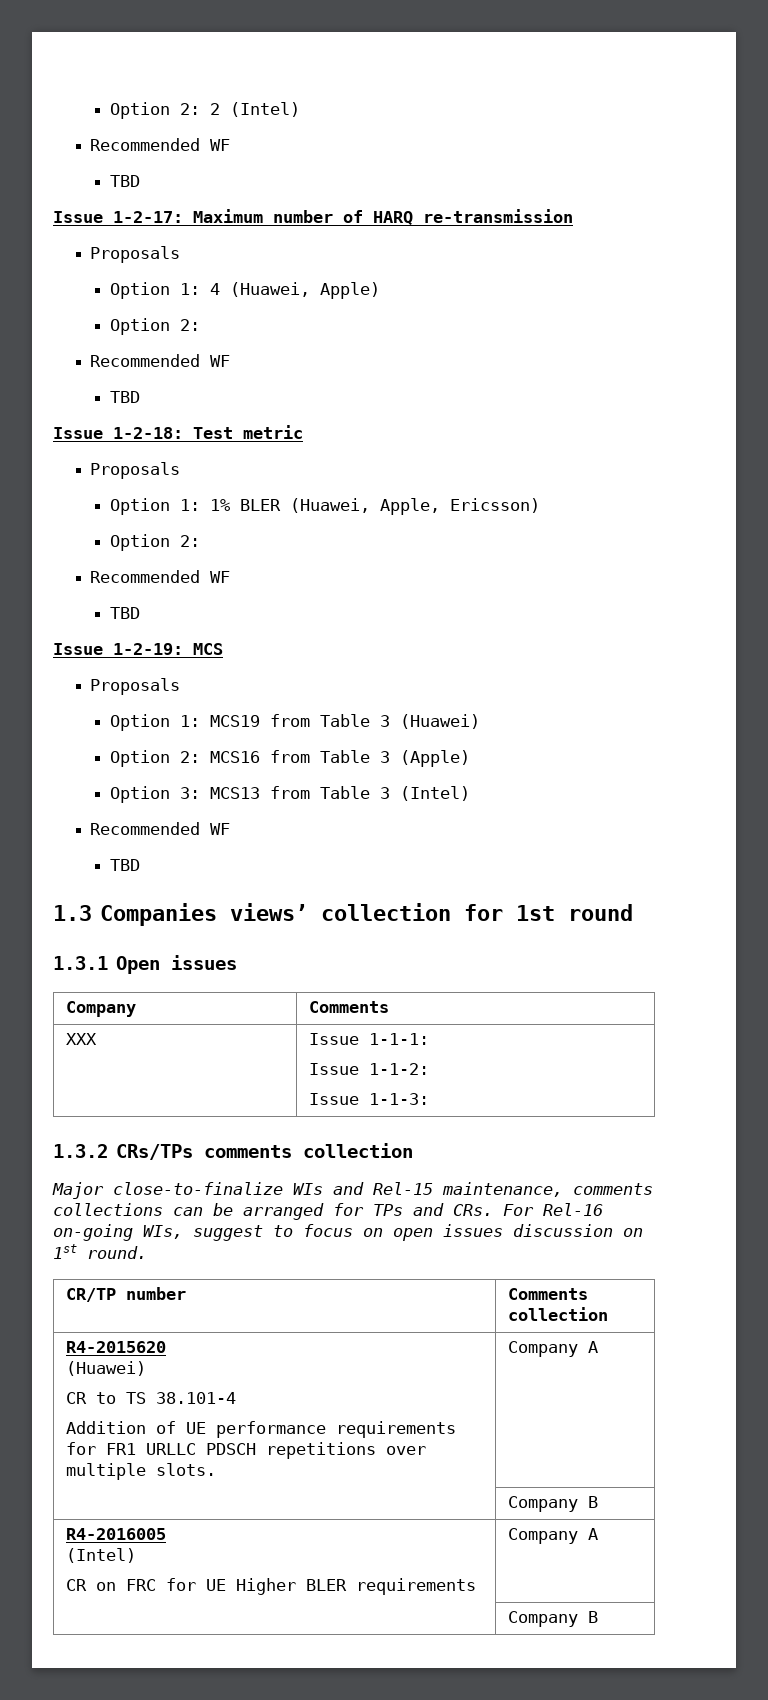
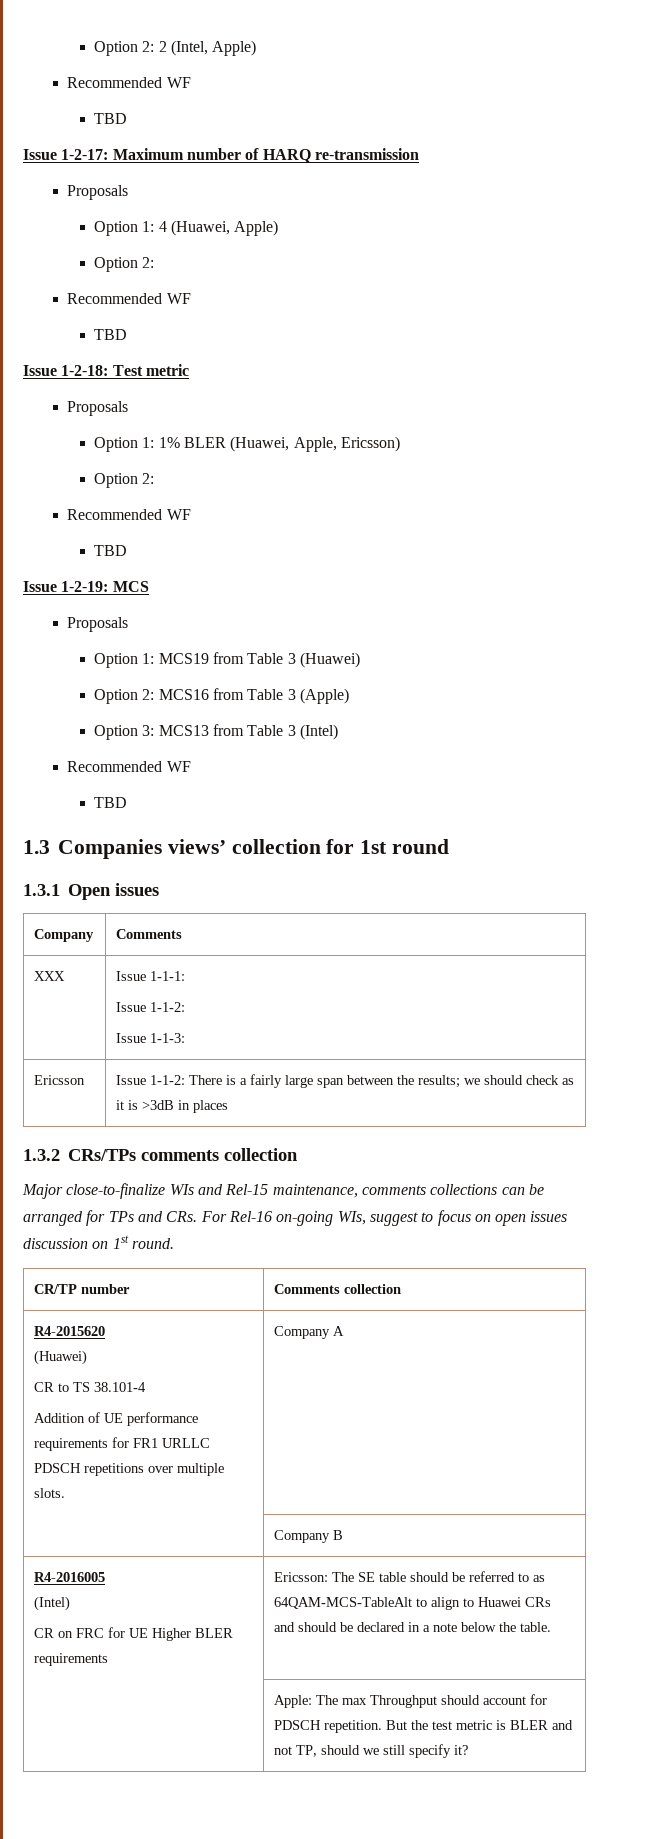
- Option 2: 2 (Intel)
+ Option 2: 2 (Intel, Apple)
+ Ericsson | Issue 1-1-2: There is a fairly large span between the results; we should check as it is >3dB in places
  R4-2016005
  (Intel)
- CR on FRC for UE Higher BLER requirements | Company A
- | Company B
+ CR on FRC for UE Higher BLER requirements | Ericsson: The SE table should be referred to as 64QAM-MCS-TableAlt to align to Huawei CRs and should be declared in a note below the table.
+ | Apple: The max Throughput should account for PDSCH repetition. But the test metric is BLER and not TP, should we still specify it?

